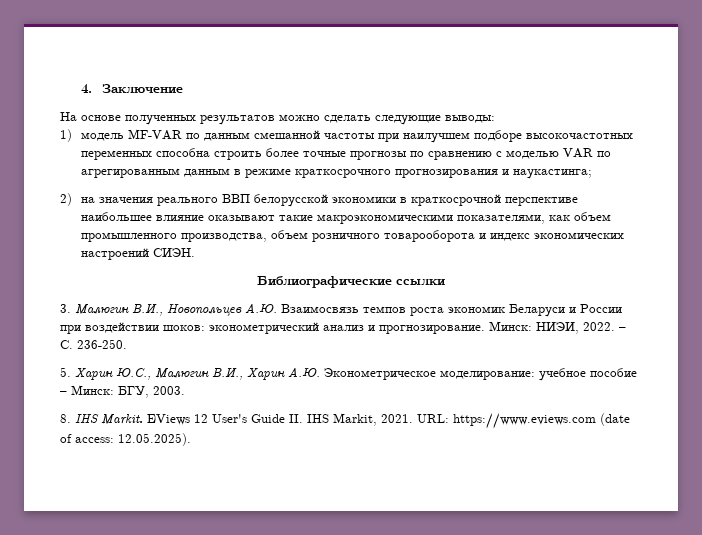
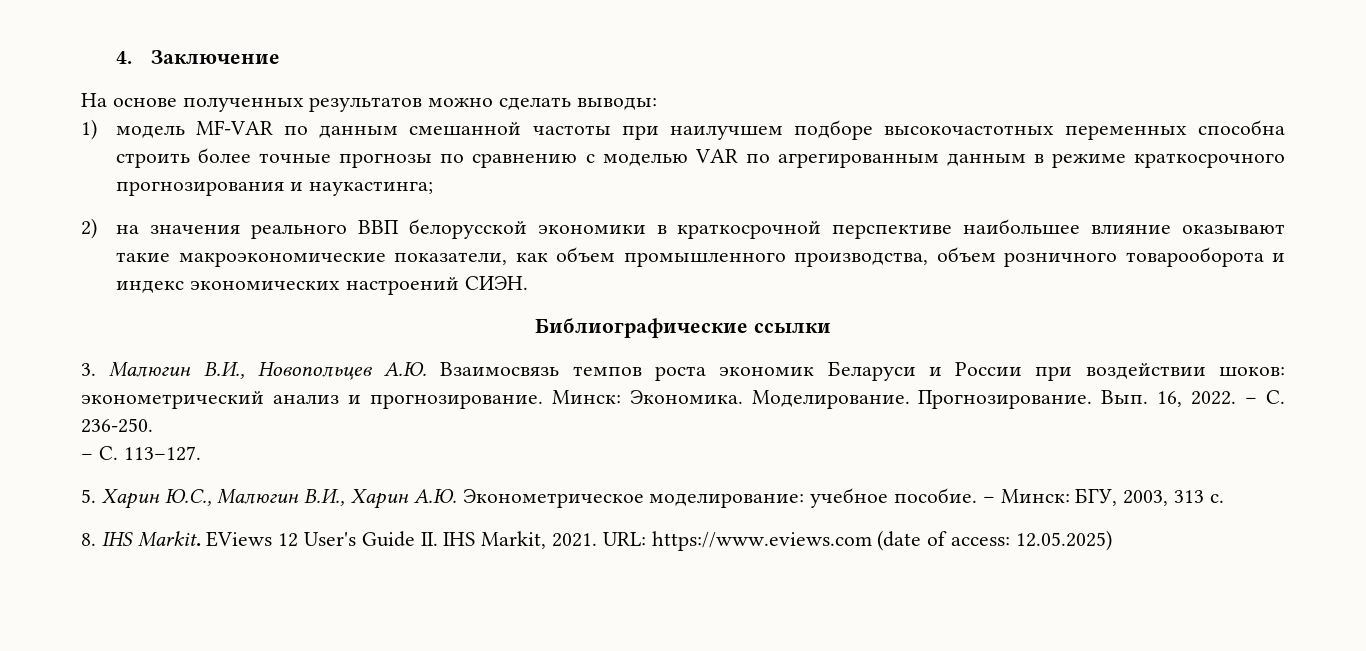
- На основе полученных результатов можно сделать следующие выводы:
+ На основе полученных результатов можно сделать выводы:
- 2) на значения реального ВВП белорусской экономики в краткосрочной перспективе наибольшее влияние оказывают такие макроэкономическими показателями, как объем промышленного производства, объем розничного товарооборота и индекс экономических настроений СИЭН.
+ 2) на значения реального ВВП белорусской экономики в краткосрочной перспективе наибольшее влияние оказывают такие макроэкономические показатели, как объем промышленного производства, объем розничного товарооборота и индекс экономических настроений СИЭН.
- Минск: НИЭИ, 2022.
+ Минск: Экономика. Моделирование. Прогнозирование. Вып. 16, 2022.
+ – С. 113–127.
- 5. Харин Ю.С., Малюгин В.И., Харин А.Ю. Эконометрическое моделирование: учебное пособие – Минск: БГУ, 2003.
+ 5. Харин Ю.С., Малюгин В.И., Харин А.Ю. Эконометрическое моделирование: учебное пособие. – Минск: БГУ, 2003, 313 с.
- URL: https://www.eviews.com (date of access: 12.05.2025).
+ URL: https://www.eviews.com (date of access: 12.05.2025)

